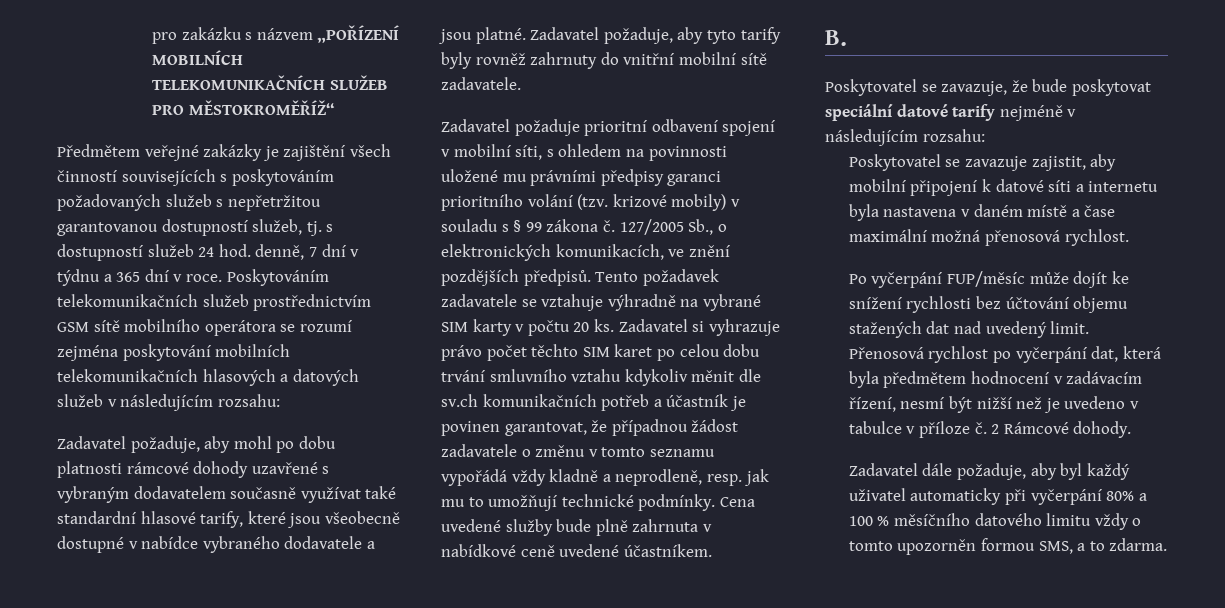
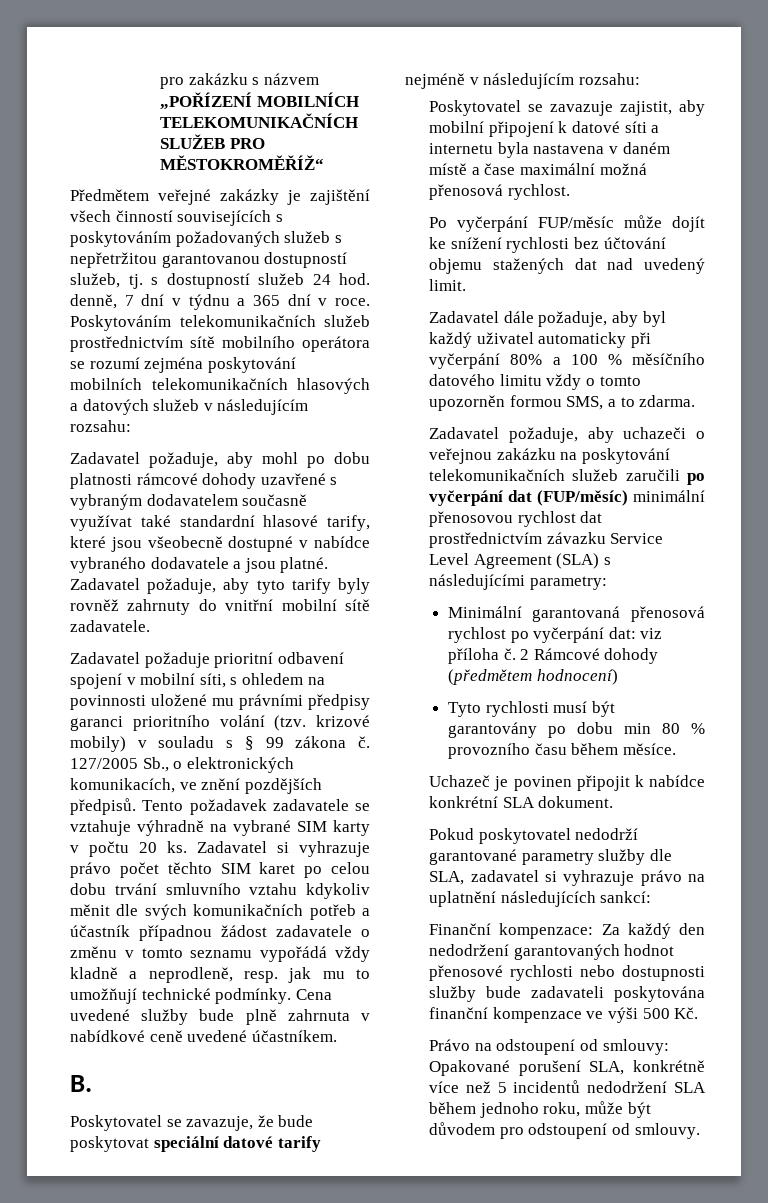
- Poskytováním telekomunikačních služeb prostřednictvím GSM sítě mobilního operátora se rozumí zejména poskytování mobilních telekomunikačních hlasových a datových služeb v následujícím rozsahu:
+ Poskytováním telekomunikačních služeb prostřednictvím sítě mobilního operátora se rozumí zejména poskytování mobilních telekomunikačních hlasových a datových služeb v následujícím rozsahu:
- Zadavatel si vyhrazuje právo počet těchto SIM karet po celou dobu trvání smluvního vztahu kdykoliv měnit dle sv.ch komunikačních potřeb a účastník je povinen garantovat, že případnou žádost zadavatele o změnu v tomto seznamu vypořádá vždy kladně a neprodleně, resp. jak mu to umožňují technické podmínky.
+ Zadavatel si vyhrazuje právo počet těchto SIM karet po celou dobu trvání smluvního vztahu kdykoliv měnit dle svých komunikačních potřeb a účastník případnou žádost zadavatele o změnu v tomto seznamu vypořádá vždy kladně a neprodleně, resp. jak mu to umožňují technické podmínky.
- Přenosová rychlost po vyčerpání dat, která byla předmětem hodnocení v zadávacím řízení, nesmí být nižší než je uvedeno v tabulce v příloze č. 2 Rámcové dohody.
+ Zadavatel požaduje, aby uchazeči o veřejnou zakázku na poskytování telekomunikačních služeb zaručili po vyčerpání dat (FUP/měsíc) minimální přenosovou rychlost dat prostřednictvím závazku Service Level Agreement (SLA) s následujícími parametry:
+ Minimální garantovaná přenosová rychlost po vyčerpání dat: viz příloha č. 2 Rámcové dohody (předmětem hodnocení)
+ Tyto rychlosti musí být garantovány po dobu min 80 % provozního času během měsíce.
+ Uchazeč je povinen připojit k nabídce konkrétní SLA dokument.
+ Pokud poskytovatel nedodrží garantované parametry služby dle SLA, zadavatel si vyhrazuje právo na uplatnění následujících sankcí:
+ Finanční kompenzace: Za každý den nedodržení garantovaných hodnot přenosové rychlosti nebo dostupnosti služby bude zadavateli poskytována finanční kompenzace ve výši 500 Kč.
+ Právo na odstoupení od smlouvy: Opakované porušení SLA, konkrétně více než 5 incidentů nedodržení SLA během jednoho roku, může být důvodem pro odstoupení od smlouvy.

